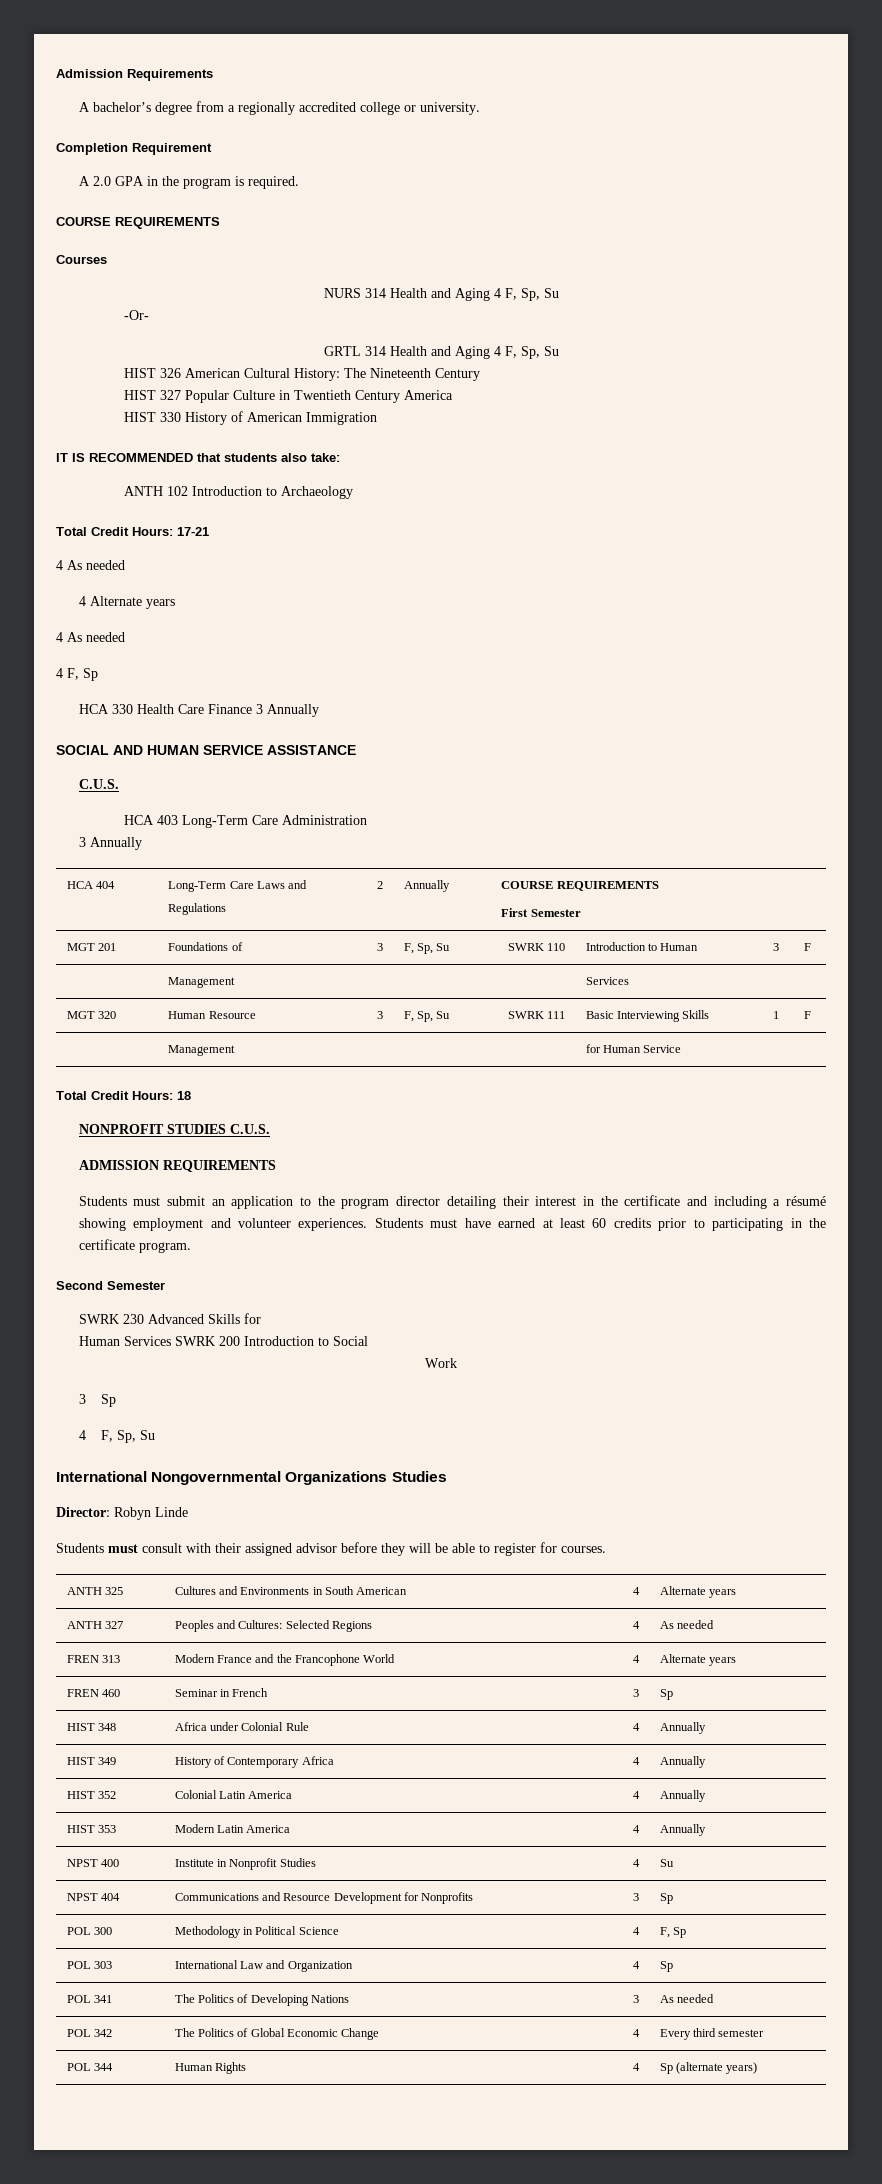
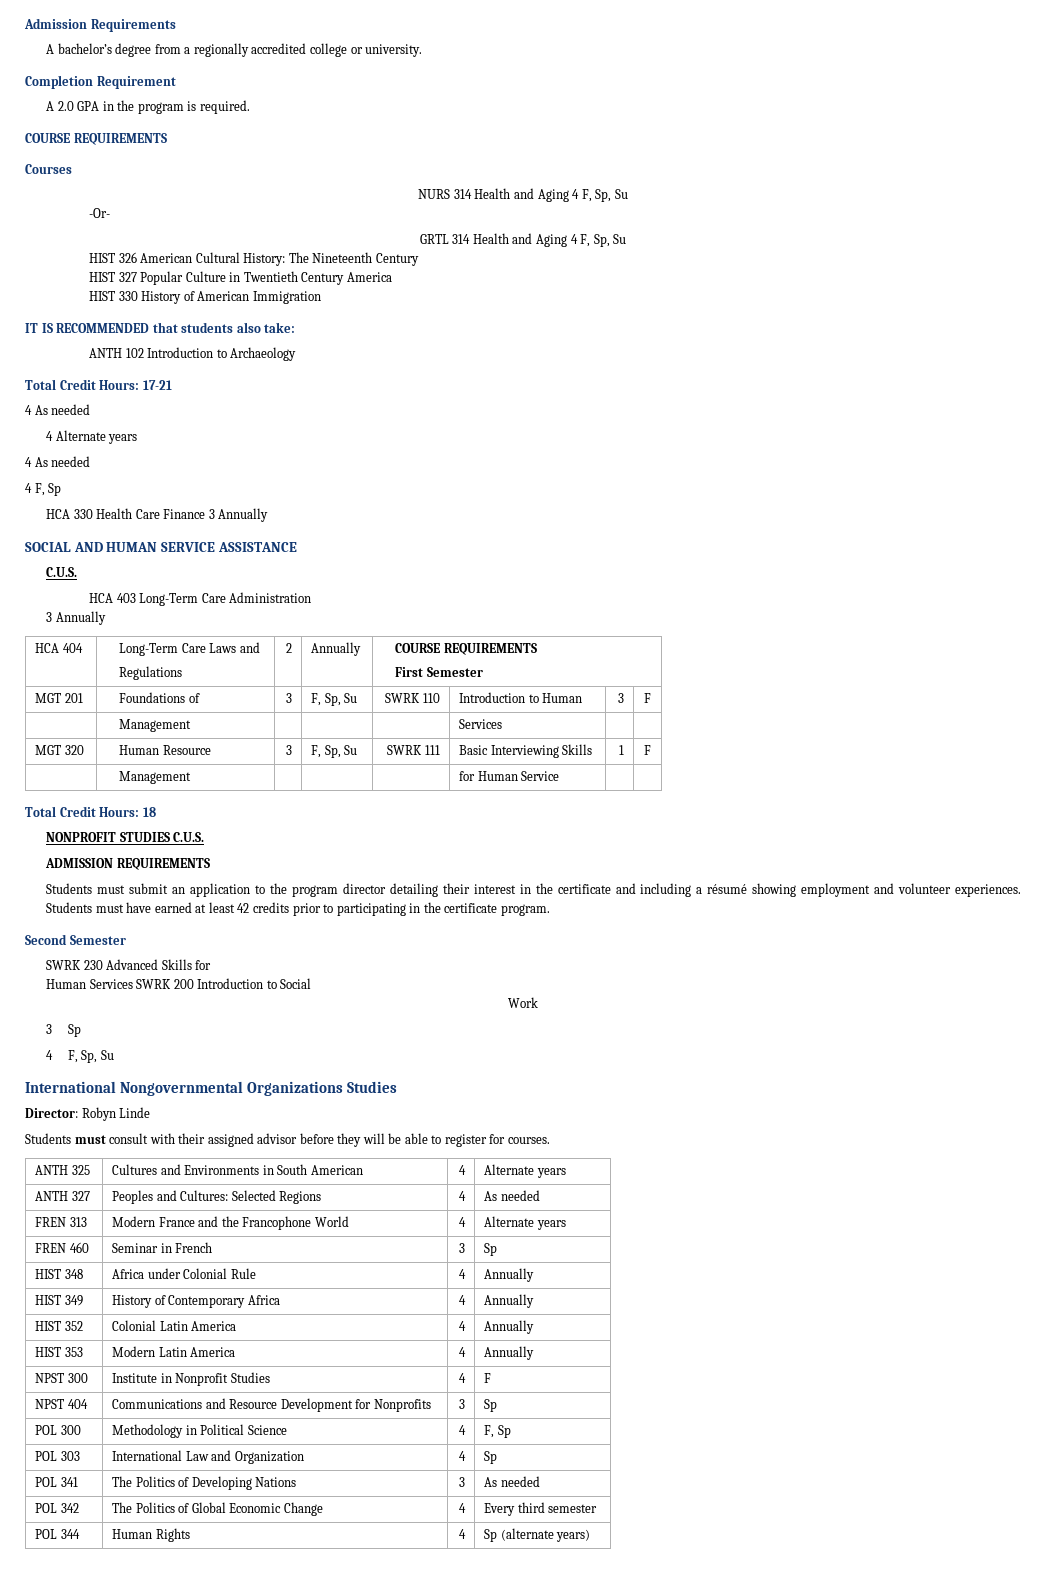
- Students must have earned at least 60 credits prior to participating in the certificate program.
+ Students must have earned at least 42 credits prior to participating in the certificate program.
- NPST 400 | Institute in Nonprofit Studies | 4 | Su
+ NPST 300 | Institute in Nonprofit Studies | 4 | F

